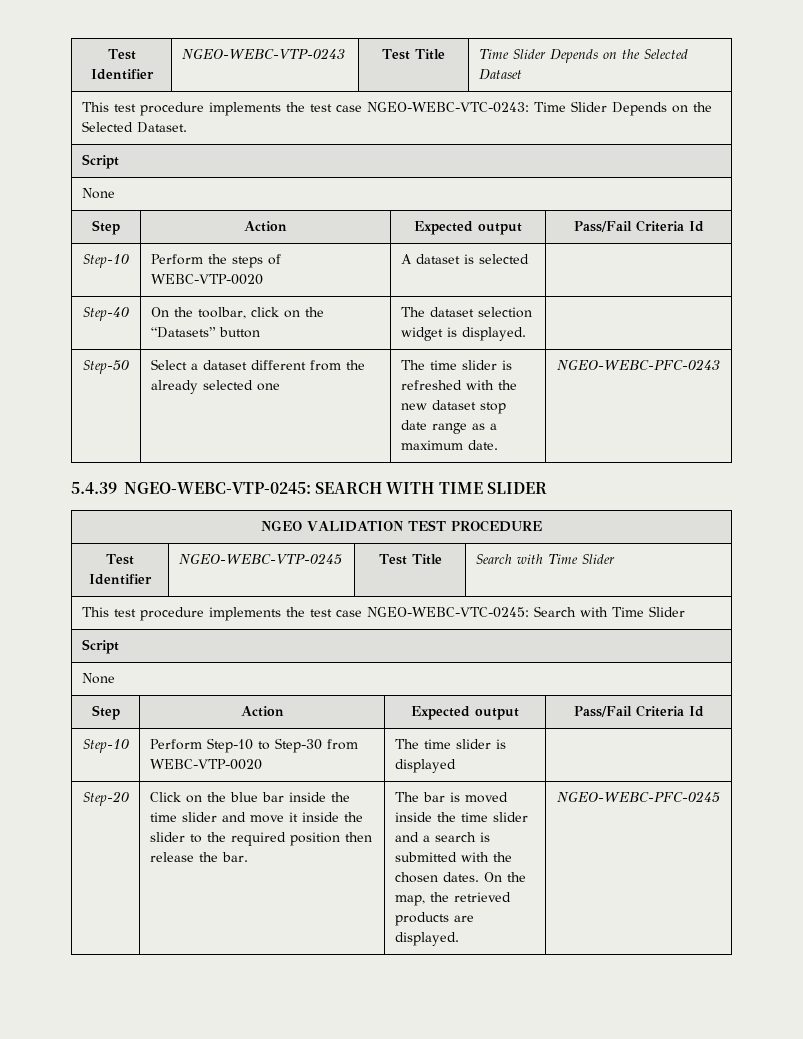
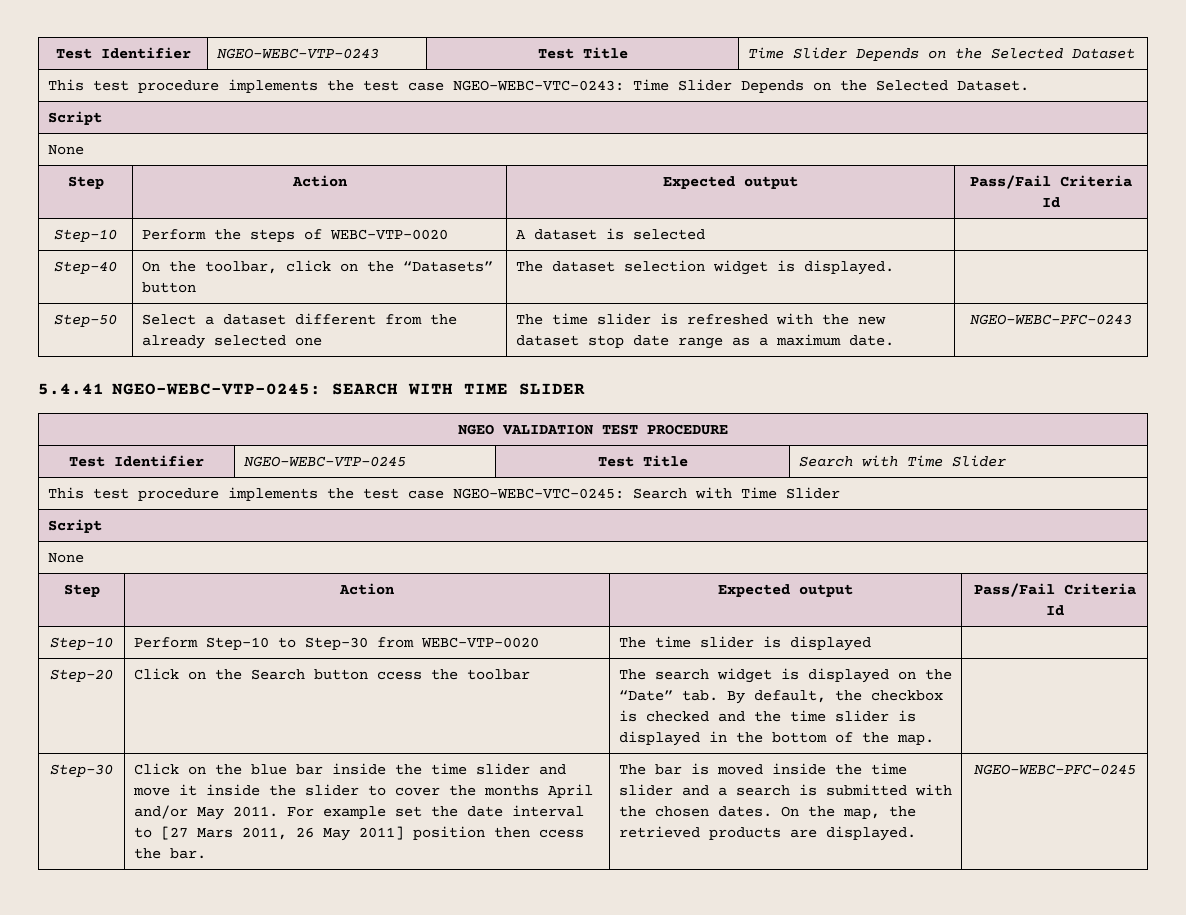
- 5.4.39 NGEO-WEBC-VTP-0245: SEARCH WITH TIME SLIDER
+ 5.4.41 NGEO-WEBC-VTP-0245: SEARCH WITH TIME SLIDER
+ Click on the Search button ccess the toolbar | The search widget is displayed on the “Date” tab. By default, the checkbox is checked and the time slider is displayed in the bottom of the map. |
+ Step-30
- Click on the blue bar inside the time slider and move it inside the slider to the required position then release the bar.
+ Click on the blue bar inside the time slider and move it inside the slider to cover the months April and/or May 2011. For example set the date interval to [27 Mars 2011, 26 May 2011] position then ccess the bar.

